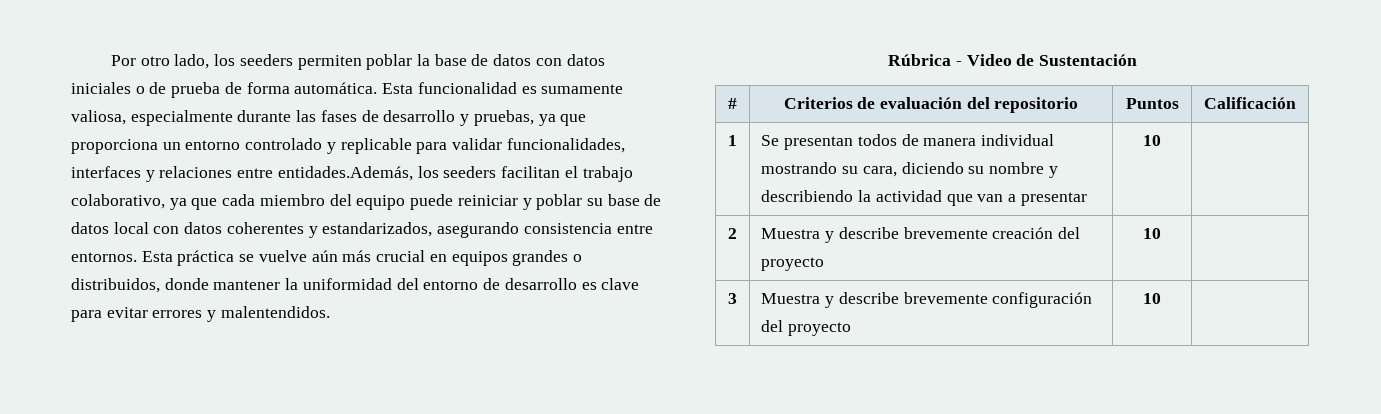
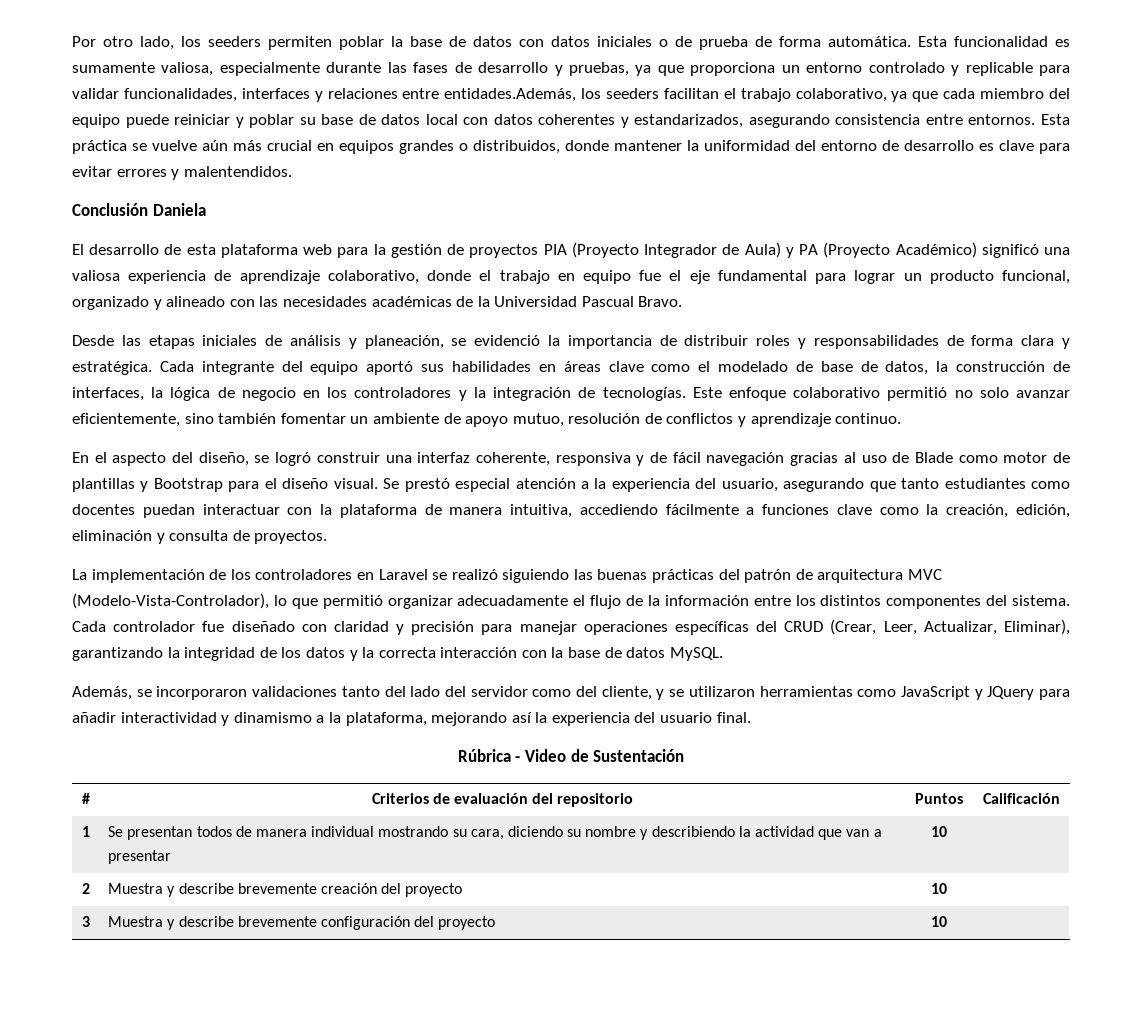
+ Conclusión Daniela
+ El desarrollo de esta plataforma web para la gestión de proyectos PIA (Proyecto Integrador de Aula) y PA (Proyecto Académico) significó una valiosa experiencia de aprendizaje colaborativo, donde el trabajo en equipo fue el eje fundamental para lograr un producto funcional, organizado y alineado con las necesidades académicas de la Universidad Pascual Bravo.
+ Desde las etapas iniciales de análisis y planeación, se evidenció la importancia de distribuir roles y responsabilidades de forma clara y estratégica. Cada integrante del equipo aportó sus habilidades en áreas clave como el modelado de base de datos, la construcción de interfaces, la lógica de negocio en los controladores y la integración de tecnologías. Este enfoque colaborativo permitió no solo avanzar eficientemente, sino también fomentar un ambiente de apoyo mutuo, resolución de conflictos y aprendizaje continuo.
+ En el aspecto del diseño, se logró construir una interfaz coherente, responsiva y de fácil navegación gracias al uso de Blade como motor de plantillas y Bootstrap para el diseño visual. Se prestó especial atención a la experiencia del usuario, asegurando que tanto estudiantes como docentes puedan interactuar con la plataforma de manera intuitiva, accediendo fácilmente a funciones clave como la creación, edición, eliminación y consulta de proyectos.
+ La implementación de los controladores en Laravel se realizó siguiendo las buenas prácticas del patrón de arquitectura MVC (Modelo-Vista-Controlador), lo que permitió organizar adecuadamente el flujo de la información entre los distintos componentes del sistema. Cada controlador fue diseñado con claridad y precisión para manejar operaciones específicas del CRUD (Crear, Leer, Actualizar, Eliminar), garantizando la integridad de los datos y la correcta interacción con la base de datos MySQL.
+ Además, se incorporaron validaciones tanto del lado del servidor como del cliente, y se utilizaron herramientas como JavaScript y JQuery para añadir interactividad y dinamismo a la plataforma, mejorando así la experiencia del usuario final.

